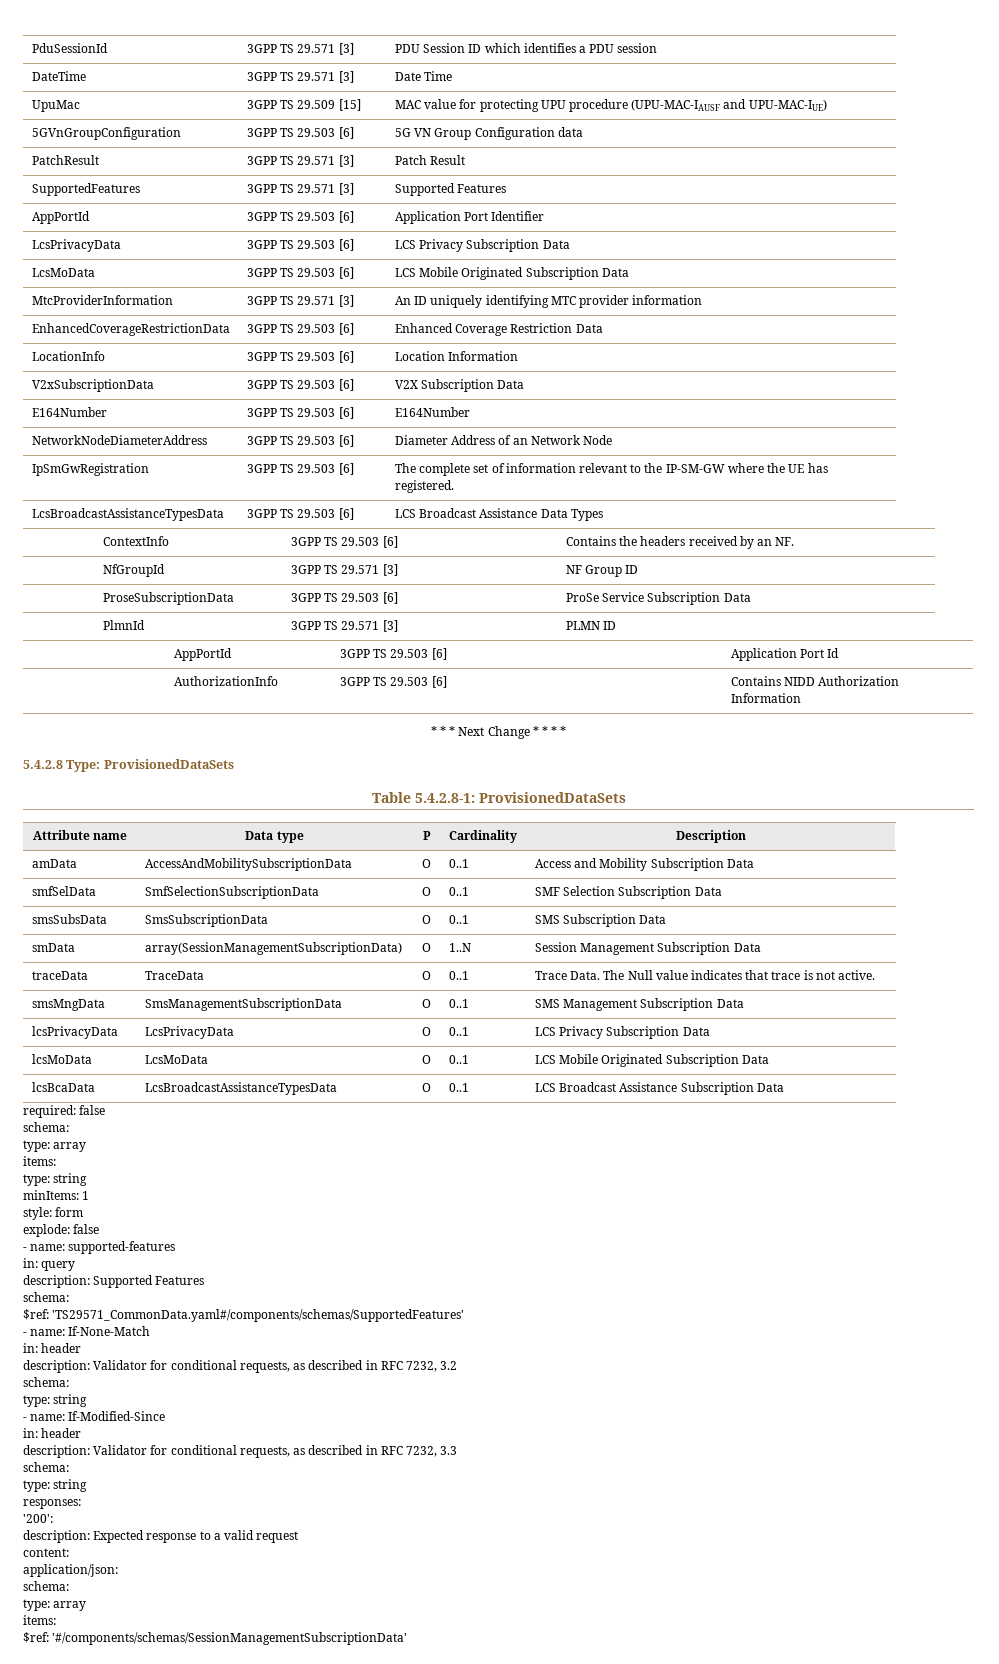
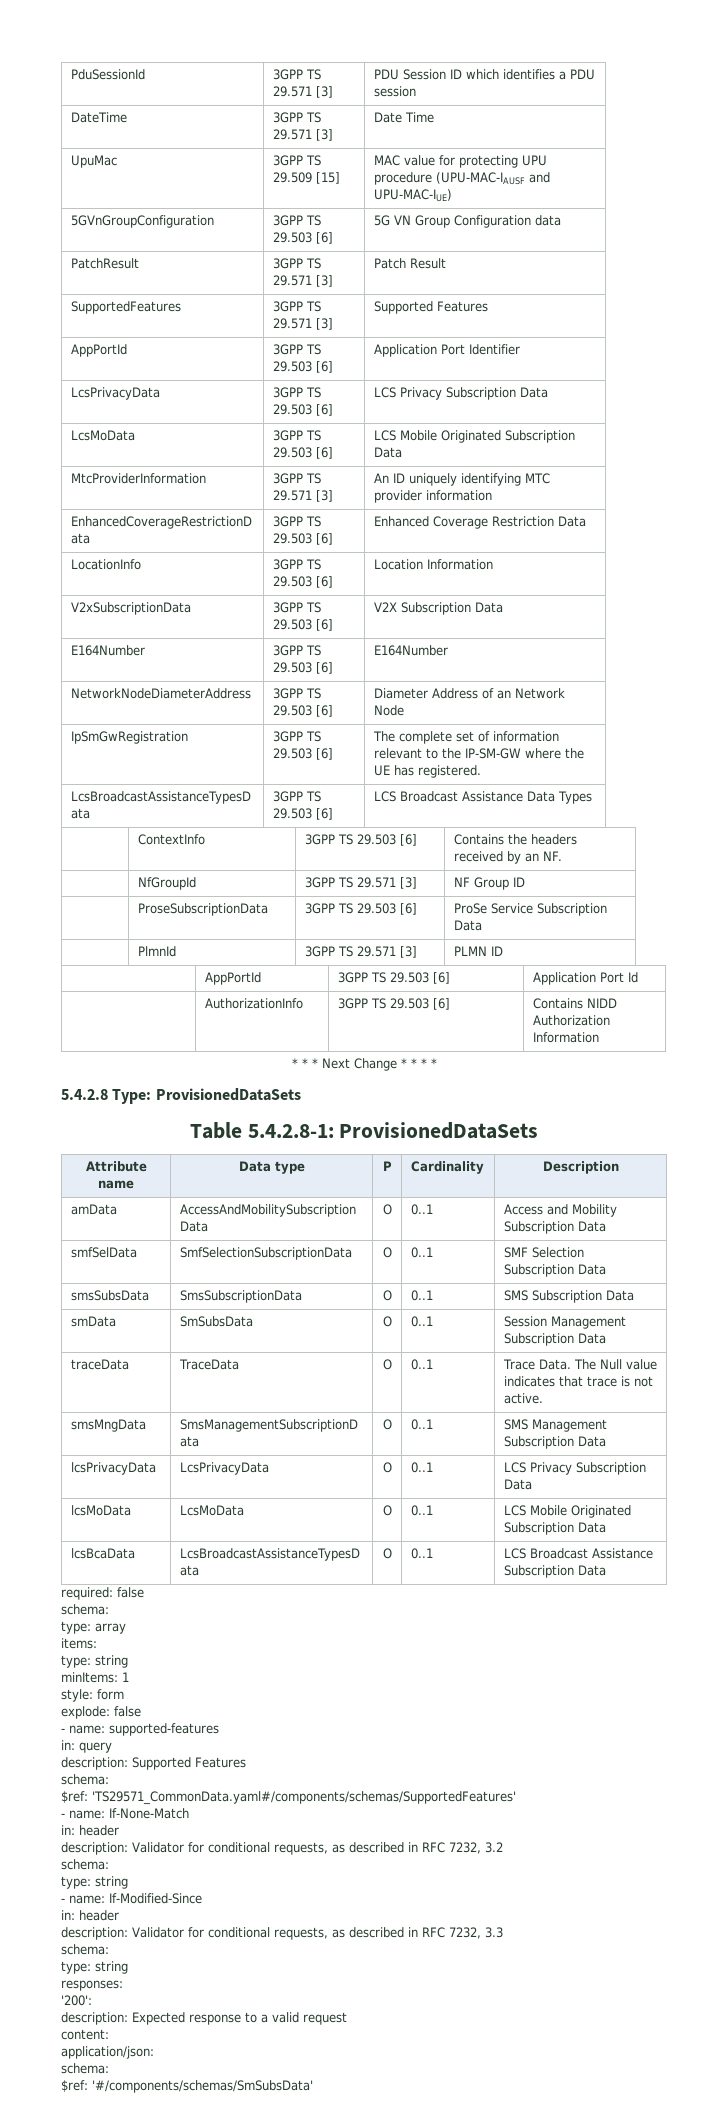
- smData | array(SessionManagementSubscriptionData) | O | 1..N | Session Management Subscription Data
+ smData | SmSubsData | O | 0..1 | Session Management Subscription Data
  application/json:
  schema:
- type: array
- items:
- $ref: '#/components/schemas/SessionManagementSubscriptionData'
+ $ref: '#/components/schemas/SmSubsData'

